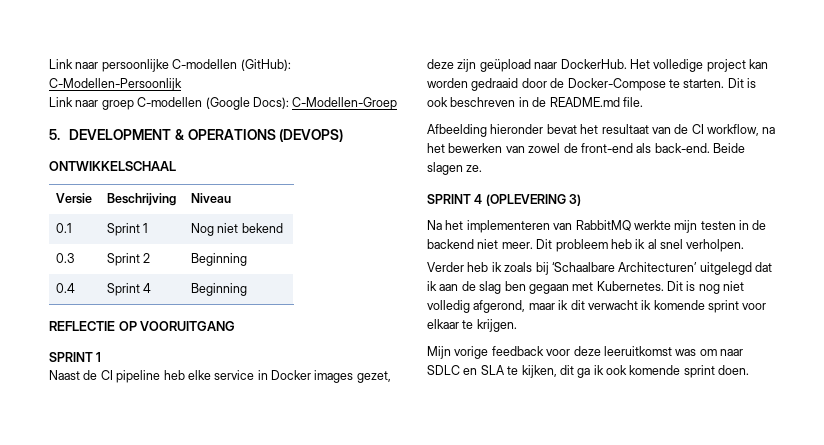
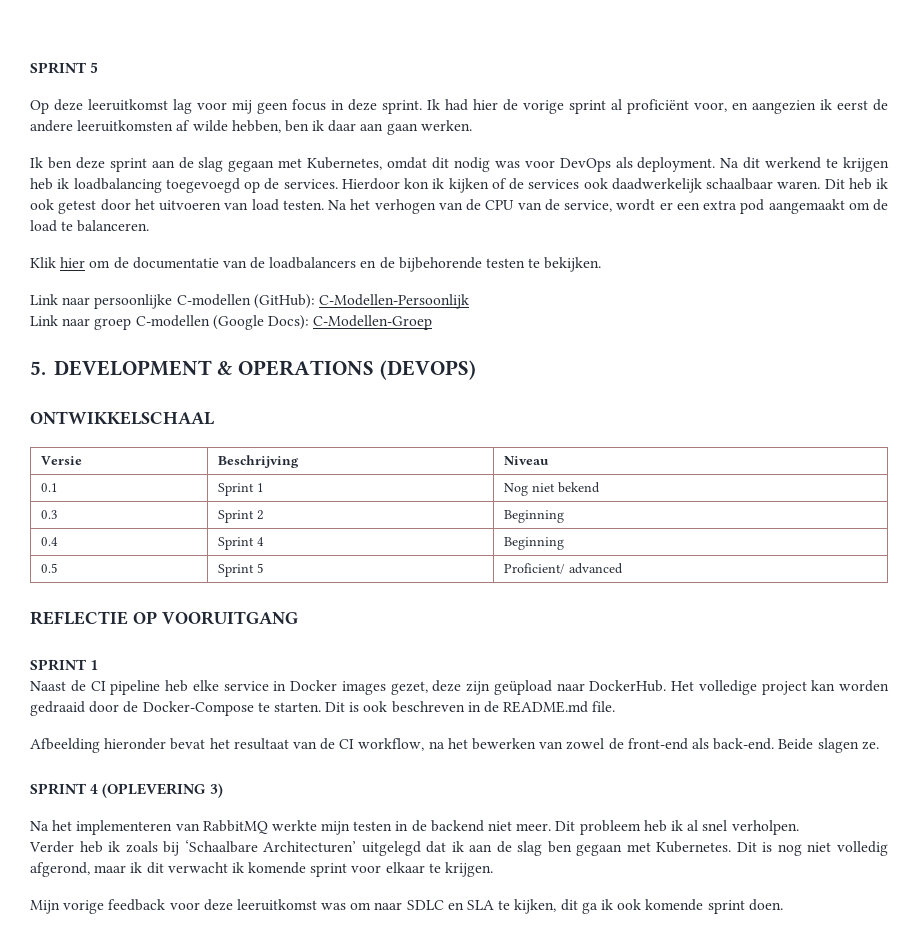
+ SPRINT 5
+ Op deze leeruitkomst lag voor mij geen focus in deze sprint. Ik had hier de vorige sprint al proficiënt voor, en aangezien ik eerst de andere leeruitkomsten af wilde hebben, ben ik daar aan gaan werken.
+ Ik ben deze sprint aan de slag gegaan met Kubernetes, omdat dit nodig was voor DevOps als deployment. Na dit werkend te krijgen heb ik loadbalancing toegevoegd op de services. Hierdoor kon ik kijken of de services ook daadwerkelijk schaalbaar waren. Dit heb ik ook getest door het uitvoeren van load testen. Na het verhogen van de CPU van de service, wordt er een extra pod aangemaakt om de load te balanceren.
+ Klik hier om de documentatie van de loadbalancers en de bijbehorende testen te bekijken.
+ 0.5 | Sprint 5 | Proficient/ advanced

